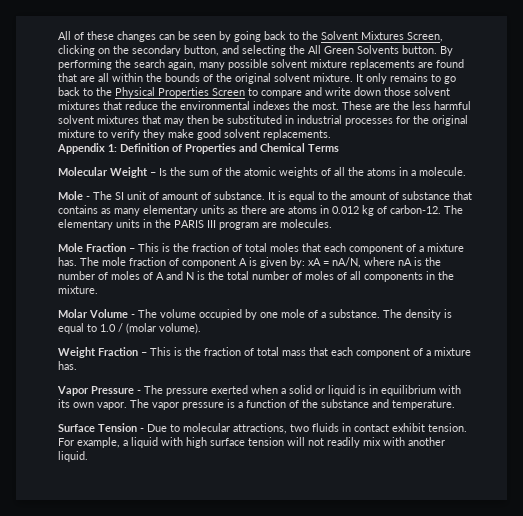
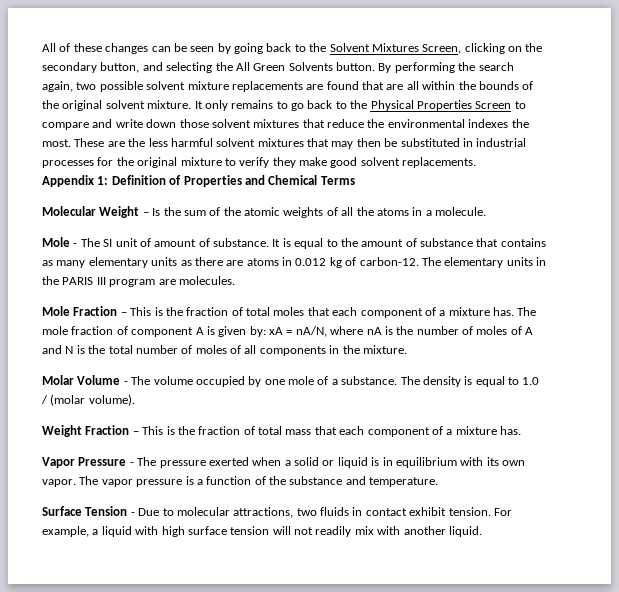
- By performing the search again, many possible solvent mixture replacements are found that are all within the bounds of the original solvent mixture.
+ By performing the search again, two possible solvent mixture replacements are found that are all within the bounds of the original solvent mixture.

